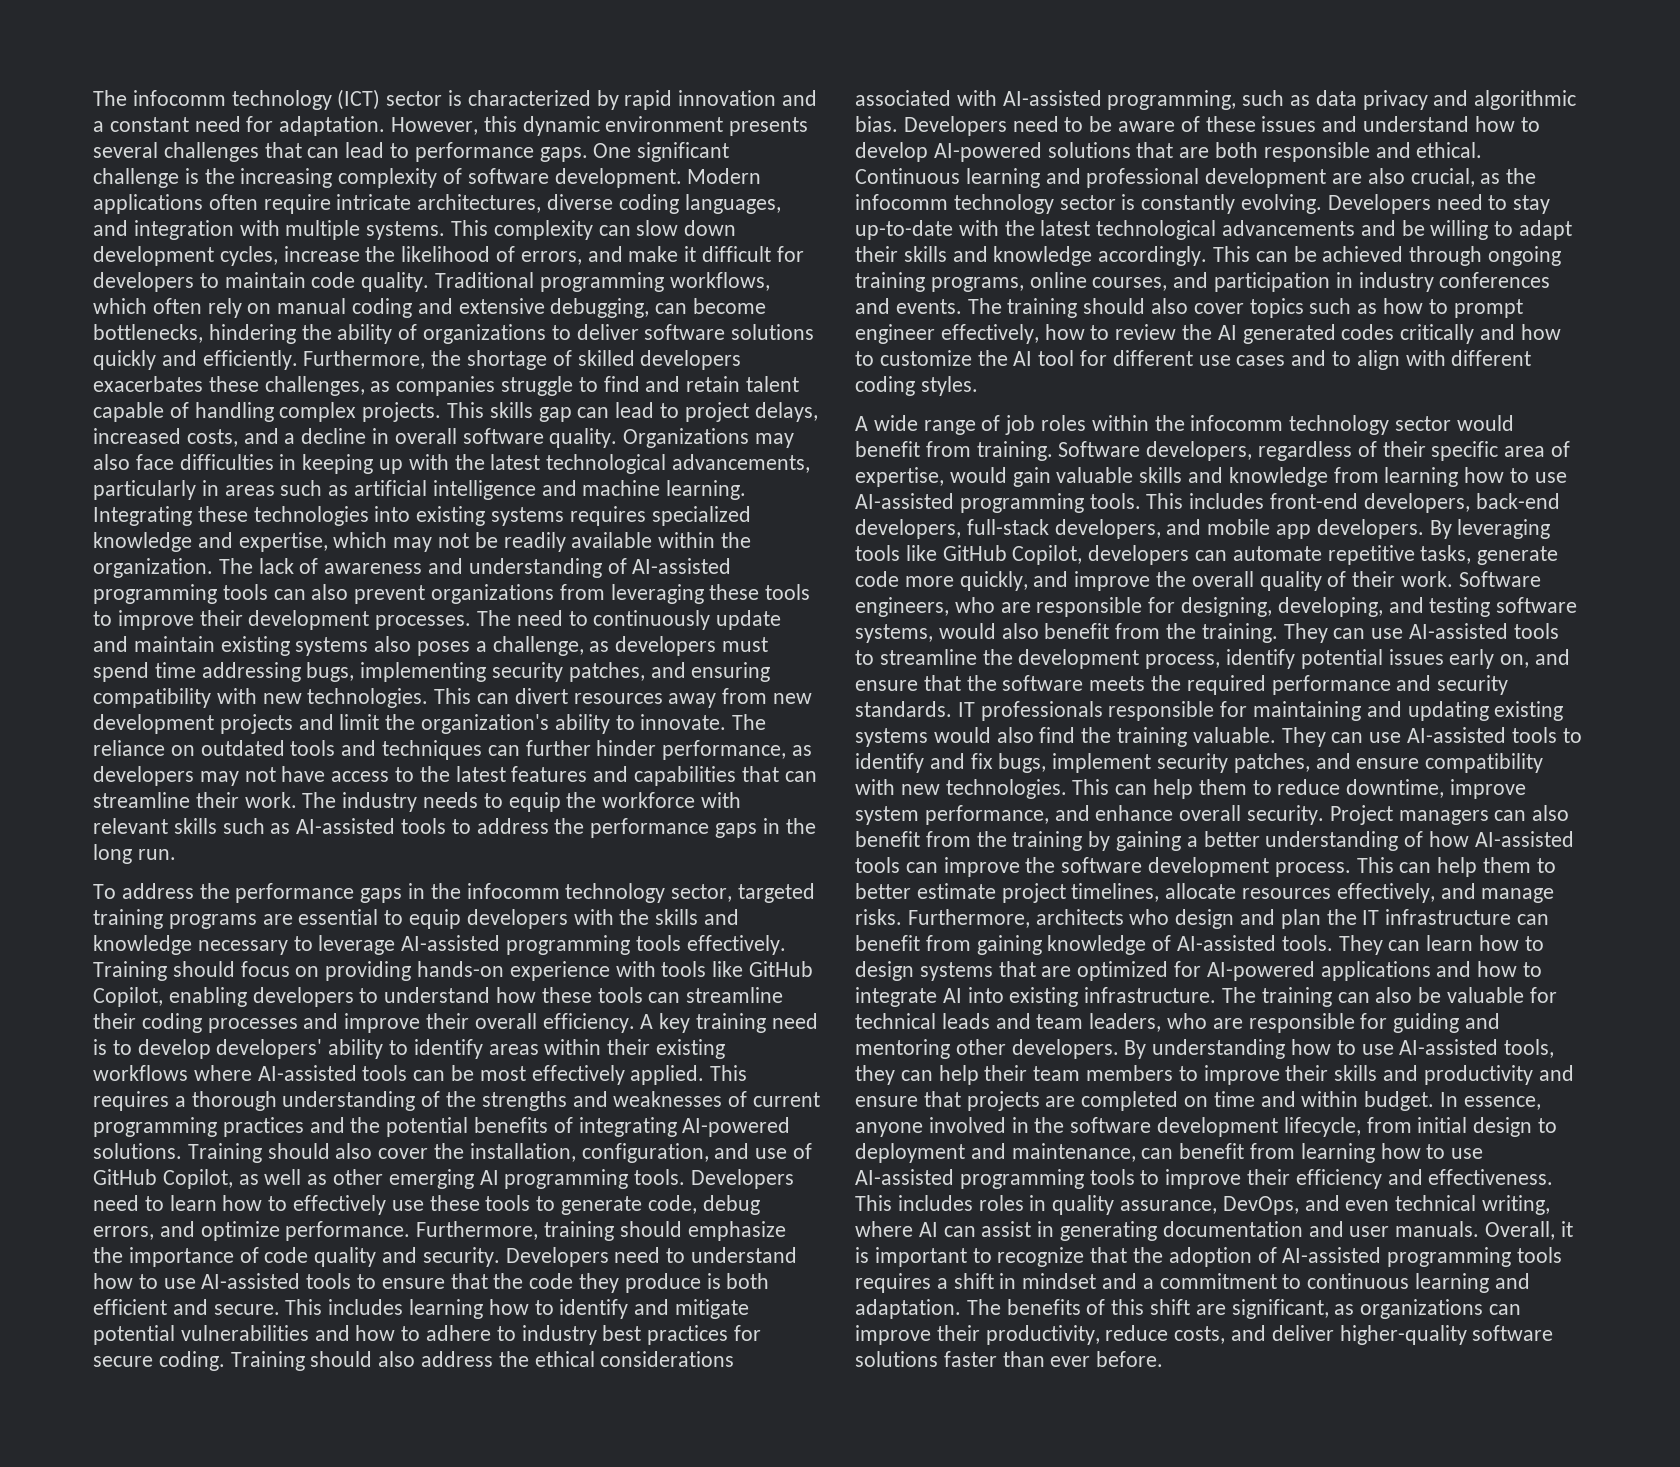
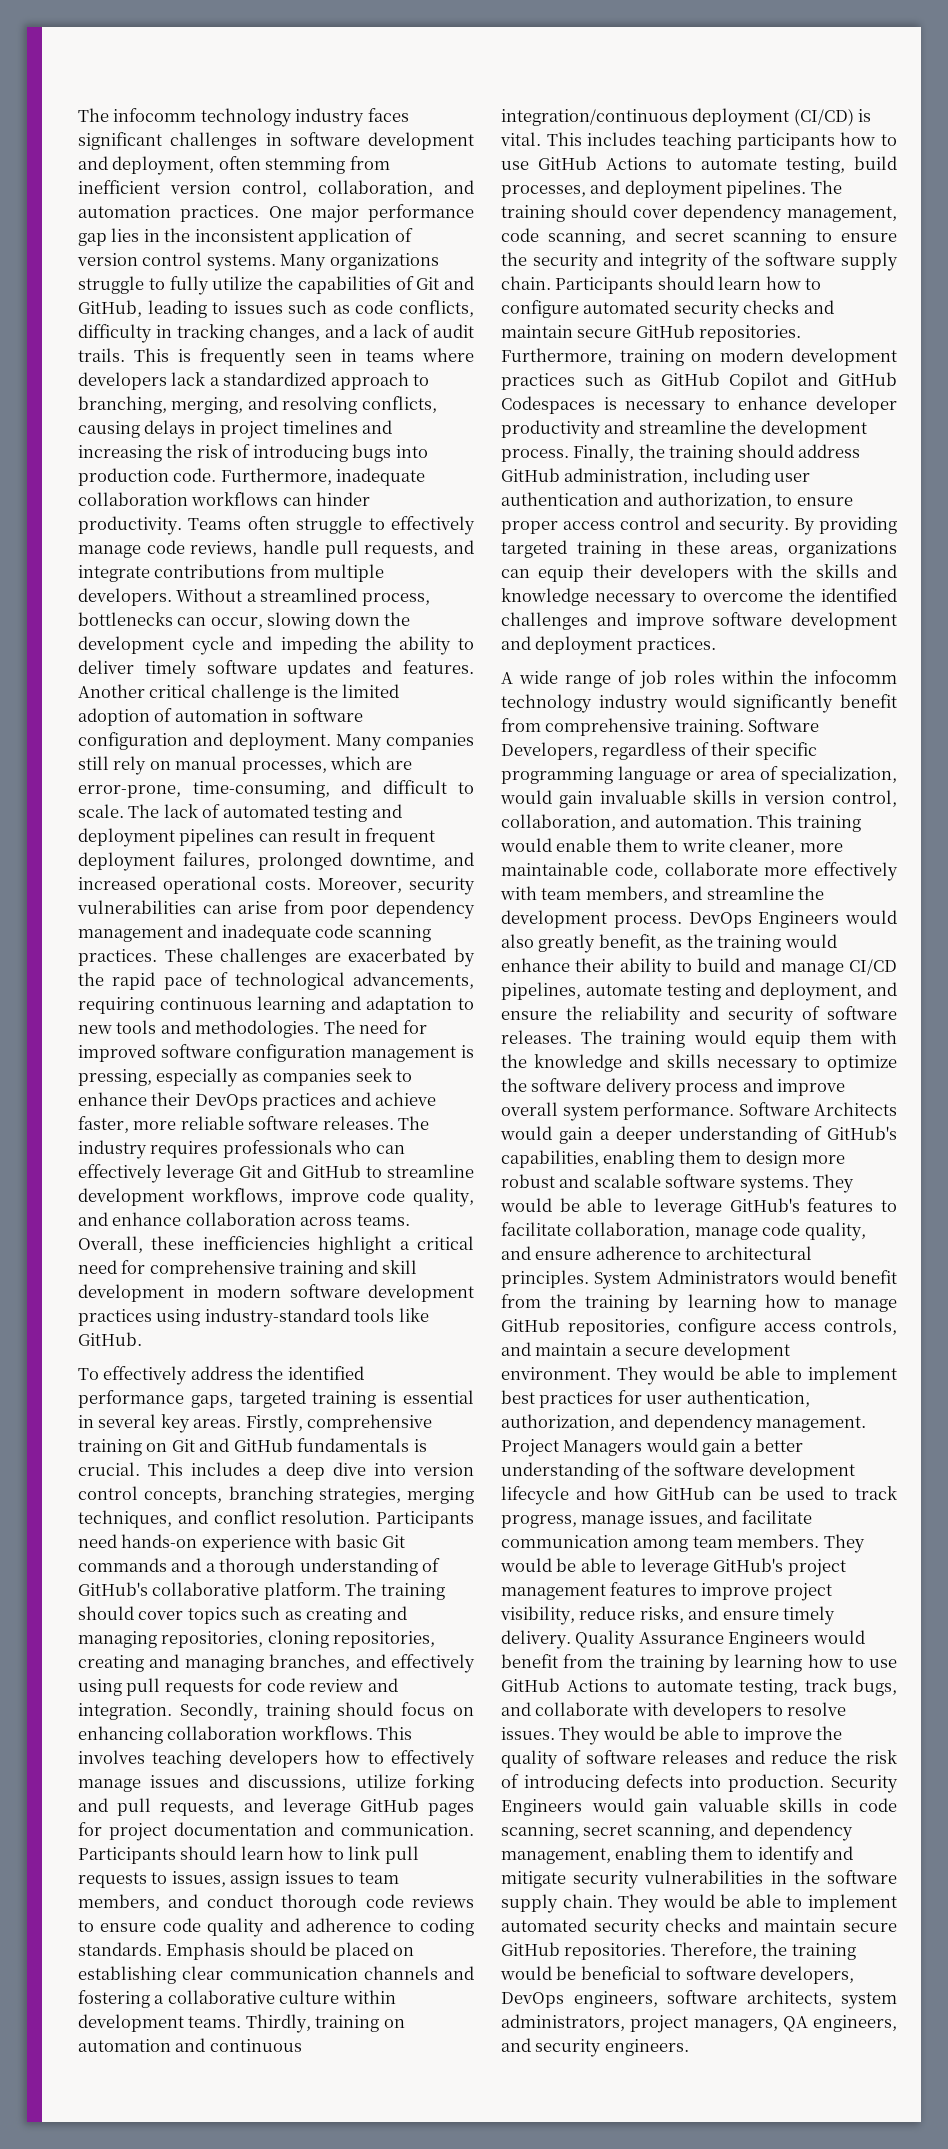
- The infocomm technology (ICT) sector is characterized by rapid innovation and a constant need for adaptation. However, this dynamic environment presents several challenges that can lead to performance gaps. One significant challenge is the increasing complexity of software development. Modern applications often require intricate architectures, diverse coding languages, and integration with multiple systems. This complexity can slow down development cycles, increase the likelihood of errors, and make it difficult for developers to maintain code quality. Traditional programming workflows, which often rely on manual coding and extensive debugging, can become bottlenecks, hindering the ability of organizations to deliver software solutions quickly and efficiently. Furthermore, the shortage of skilled developers exacerbates these challenges, as companies struggle to find and retain talent capable of handling complex projects. This skills gap can lead to project delays, increased costs, and a decline in overall software quality. Organizations may also face difficulties in keeping up with the latest technological advancements, particularly in areas such as artificial intelligence and machine learning. Integrating these technologies into existing systems requires specialized knowledge and expertise, which may not be readily available within the organization. The lack of awareness and understanding of AI-assisted programming tools can also prevent organizations from leveraging these tools to improve their development processes. The need to continuously update and maintain existing systems also poses a challenge, as developers must spend time addressing bugs, implementing security patches, and ensuring compatibility with new technologies. This can divert resources away from new development projects and limit the organization's ability to innovate. The reliance on outdated tools and techniques can further hinder performance, as developers may not have access to the latest features and capabilities that can streamline their work. The industry needs to equip the workforce with relevant skills such as AI-assisted tools to address the performance gaps in the long run.
- To address the performance gaps in the infocomm technology sector, targeted training programs are essential to equip developers with the skills and knowledge necessary to leverage AI-assisted programming tools effectively. Training should focus on providing hands-on experience with tools like GitHub Copilot, enabling developers to understand how these tools can streamline their coding processes and improve their overall efficiency. A key training need is to develop developers' ability to identify areas within their existing workflows where AI-assisted tools can be most effectively applied. This requires a thorough understanding of the strengths and weaknesses of current programming practices and the potential benefits of integrating AI-powered solutions. Training should also cover the installation, configuration, and use of GitHub Copilot, as well as other emerging AI programming tools. Developers need to learn how to effectively use these tools to generate code, debug errors, and optimize performance. Furthermore, training should emphasize the importance of code quality and security. Developers need to understand how to use AI-assisted tools to ensure that the code they produce is both efficient and secure. This includes learning how to identify and mitigate potential vulnerabilities and how to adhere to industry best practices for secure coding. Training should also address the ethical considerations associated with AI-assisted programming, such as data privacy and algorithmic bias. Developers need to be aware of these issues and understand how to develop AI-powered solutions that are both responsible and ethical. Continuous learning and professional development are also crucial, as the infocomm technology sector is constantly evolving. Developers need to stay up-to-date with the latest technological advancements and be willing to adapt their skills and knowledge accordingly. This can be achieved through ongoing training programs, online courses, and participation in industry conferences and events. The training should also cover topics such as how to prompt engineer effectively, how to review the AI generated codes critically and how to customize the AI tool for different use cases and to align with different coding styles.
+ The infocomm technology industry faces significant challenges in software development and deployment, often stemming from inefficient version control, collaboration, and automation practices. One major performance gap lies in the inconsistent application of version control systems. Many organizations struggle to fully utilize the capabilities of Git and GitHub, leading to issues such as code conflicts, difficulty in tracking changes, and a lack of audit trails. This is frequently seen in teams where developers lack a standardized approach to branching, merging, and resolving conflicts, causing delays in project timelines and increasing the risk of introducing bugs into production code. Furthermore, inadequate collaboration workflows can hinder productivity. Teams often struggle to effectively manage code reviews, handle pull requests, and integrate contributions from multiple developers. Without a streamlined process, bottlenecks can occur, slowing down the development cycle and impeding the ability to deliver timely software updates and features. Another critical challenge is the limited adoption of automation in software configuration and deployment. Many companies still rely on manual processes, which are error-prone, time-consuming, and difficult to scale. The lack of automated testing and deployment pipelines can result in frequent deployment failures, prolonged downtime, and increased operational costs. Moreover, security vulnerabilities can arise from poor dependency management and inadequate code scanning practices. These challenges are exacerbated by the rapid pace of technological advancements, requiring continuous learning and adaptation to new tools and methodologies. The need for improved software configuration management is pressing, especially as companies seek to enhance their DevOps practices and achieve faster, more reliable software releases. The industry requires professionals who can effectively leverage Git and GitHub to streamline development workflows, improve code quality, and enhance collaboration across teams. Overall, these inefficiencies highlight a critical need for comprehensive training and skill development in modern software development practices using industry-standard tools like GitHub.
+ To effectively address the identified performance gaps, targeted training is essential in several key areas. Firstly, comprehensive training on Git and GitHub fundamentals is crucial. This includes a deep dive into version control concepts, branching strategies, merging techniques, and conflict resolution. Participants need hands-on experience with basic Git commands and a thorough understanding of GitHub's collaborative platform. The training should cover topics such as creating and managing repositories, cloning repositories, creating and managing branches, and effectively using pull requests for code review and integration. Secondly, training should focus on enhancing collaboration workflows. This involves teaching developers how to effectively manage issues and discussions, utilize forking and pull requests, and leverage GitHub pages for project documentation and communication. Participants should learn how to link pull requests to issues, assign issues to team members, and conduct thorough code reviews to ensure code quality and adherence to coding standards. Emphasis should be placed on establishing clear communication channels and fostering a collaborative culture within development teams. Thirdly, training on automation and continuous integration/continuous deployment (CI/CD) is vital. This includes teaching participants how to use GitHub Actions to automate testing, build processes, and deployment pipelines. The training should cover dependency management, code scanning, and secret scanning to ensure the security and integrity of the software supply chain. Participants should learn how to configure automated security checks and maintain secure GitHub repositories. Furthermore, training on modern development practices such as GitHub Copilot and GitHub Codespaces is necessary to enhance developer productivity and streamline the development process. Finally, the training should address GitHub administration, including user authentication and authorization, to ensure proper access control and security. By providing targeted training in these areas, organizations can equip their developers with the skills and knowledge necessary to overcome the identified challenges and improve software development and deployment practices.
- A wide range of job roles within the infocomm technology sector would benefit from training.
+ A wide range of job roles within the infocomm technology industry would significantly benefit from comprehensive training.
- Software developers, regardless of their specific area of expertise, would gain valuable skills and knowledge from learning how to use AI-assisted programming tools. This includes front-end developers, back-end developers, full-stack developers, and mobile app developers. By leveraging tools like GitHub Copilot, developers can automate repetitive tasks, generate code more quickly, and improve the overall quality of their work. Software engineers, who are responsible for designing, developing, and testing software systems, would also benefit from the training. They can use AI-assisted tools to streamline the development process, identify potential issues early on, and ensure that the software meets the required performance and security standards. IT professionals responsible for maintaining and updating existing systems would also find the training valuable. They can use AI-assisted tools to identify and fix bugs, implement security patches, and ensure compatibility with new technologies. This can help them to reduce downtime, improve system performance, and enhance overall security. Project managers can also benefit from the training by gaining a better understanding of how AI-assisted tools can improve the software development process. This can help them to better estimate project timelines, allocate resources effectively, and manage risks. Furthermore, architects who design and plan the IT infrastructure can benefit from gaining knowledge of AI-assisted tools. They can learn how to design systems that are optimized for AI-powered applications and how to integrate AI into existing infrastructure. The training can also be valuable for technical leads and team leaders, who are responsible for guiding and mentoring other developers. By understanding how to use AI-assisted tools, they can help their team members to improve their skills and productivity and ensure that projects are completed on time and within budget. In essence, anyone involved in the software development lifecycle, from initial design to deployment and maintenance, can benefit from learning how to use AI-assisted programming tools to improve their efficiency and effectiveness. This includes roles in quality assurance, DevOps, and even technical writing, where AI can assist in generating documentation and user manuals. Overall, it is important to recognize that the adoption of AI-assisted programming tools requires a shift in mindset and a commitment to continuous learning and adaptation. The benefits of this shift are significant, as organizations can improve their productivity, reduce costs, and deliver higher-quality software solutions faster than ever before.
+ Software Developers, regardless of their specific programming language or area of specialization, would gain invaluable skills in version control, collaboration, and automation. This training would enable them to write cleaner, more maintainable code, collaborate more effectively with team members, and streamline the development process. DevOps Engineers would also greatly benefit, as the training would enhance their ability to build and manage CI/CD pipelines, automate testing and deployment, and ensure the reliability and security of software releases. The training would equip them with the knowledge and skills necessary to optimize the software delivery process and improve overall system performance. Software Architects would gain a deeper understanding of GitHub's capabilities, enabling them to design more robust and scalable software systems. They would be able to leverage GitHub's features to facilitate collaboration, manage code quality, and ensure adherence to architectural principles. System Administrators would benefit from the training by learning how to manage GitHub repositories, configure access controls, and maintain a secure development environment. They would be able to implement best practices for user authentication, authorization, and dependency management. Project Managers would gain a better understanding of the software development lifecycle and how GitHub can be used to track progress, manage issues, and facilitate communication among team members. They would be able to leverage GitHub's project management features to improve project visibility, reduce risks, and ensure timely delivery. Quality Assurance Engineers would benefit from the training by learning how to use GitHub Actions to automate testing, track bugs, and collaborate with developers to resolve issues. They would be able to improve the quality of software releases and reduce the risk of introducing defects into production. Security Engineers would gain valuable skills in code scanning, secret scanning, and dependency management, enabling them to identify and mitigate security vulnerabilities in the software supply chain. They would be able to implement automated security checks and maintain secure GitHub repositories. Therefore, the training would be beneficial to software developers, DevOps engineers, software architects, system administrators, project managers, QA engineers, and security engineers.

